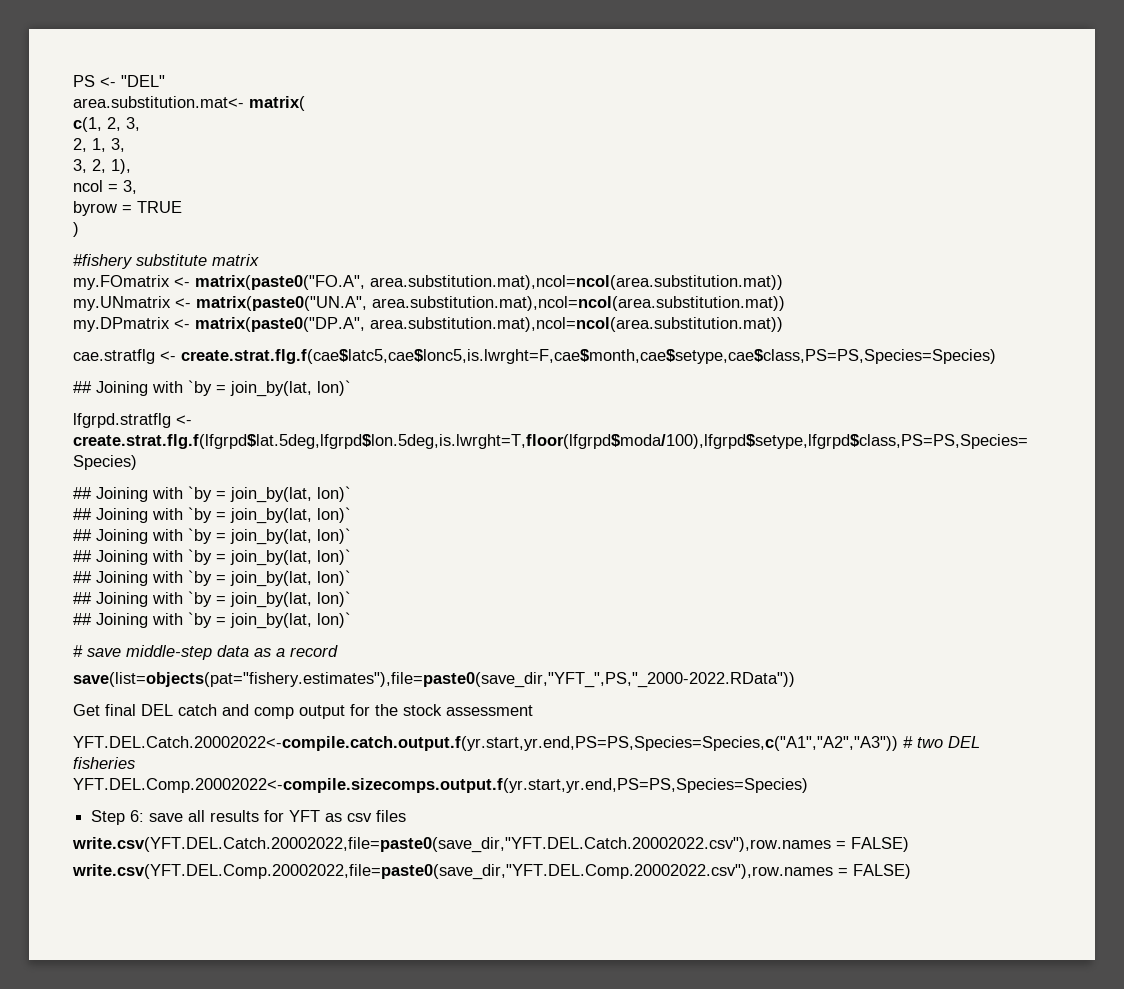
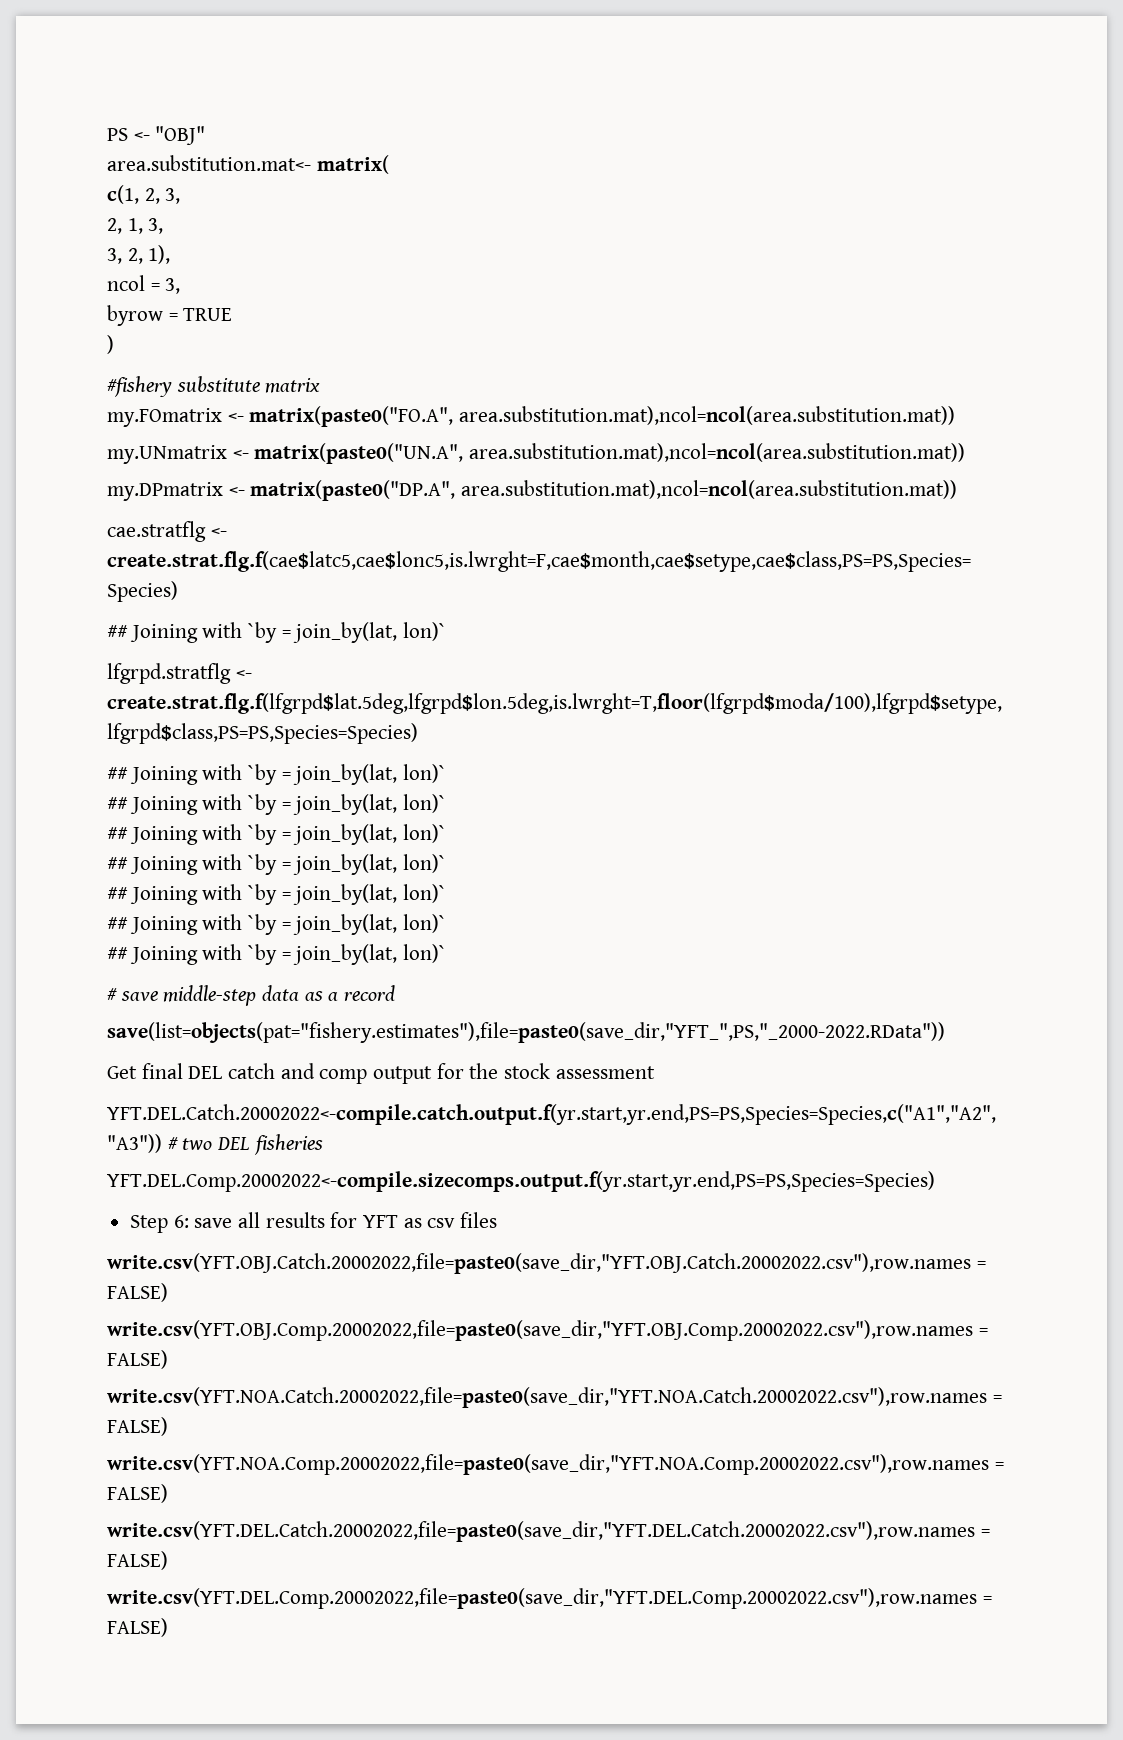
- PS <- "DEL"
+ PS <- "OBJ"
+ write.csv(YFT.OBJ.Catch.20002022,file=paste0(save_dir,"YFT.OBJ.Catch.20002022.csv"),row.names = FALSE)
+ write.csv(YFT.OBJ.Comp.20002022,file=paste0(save_dir,"YFT.OBJ.Comp.20002022.csv"),row.names = FALSE)
+ write.csv(YFT.NOA.Catch.20002022,file=paste0(save_dir,"YFT.NOA.Catch.20002022.csv"),row.names = FALSE)
+ write.csv(YFT.NOA.Comp.20002022,file=paste0(save_dir,"YFT.NOA.Comp.20002022.csv"),row.names = FALSE)

